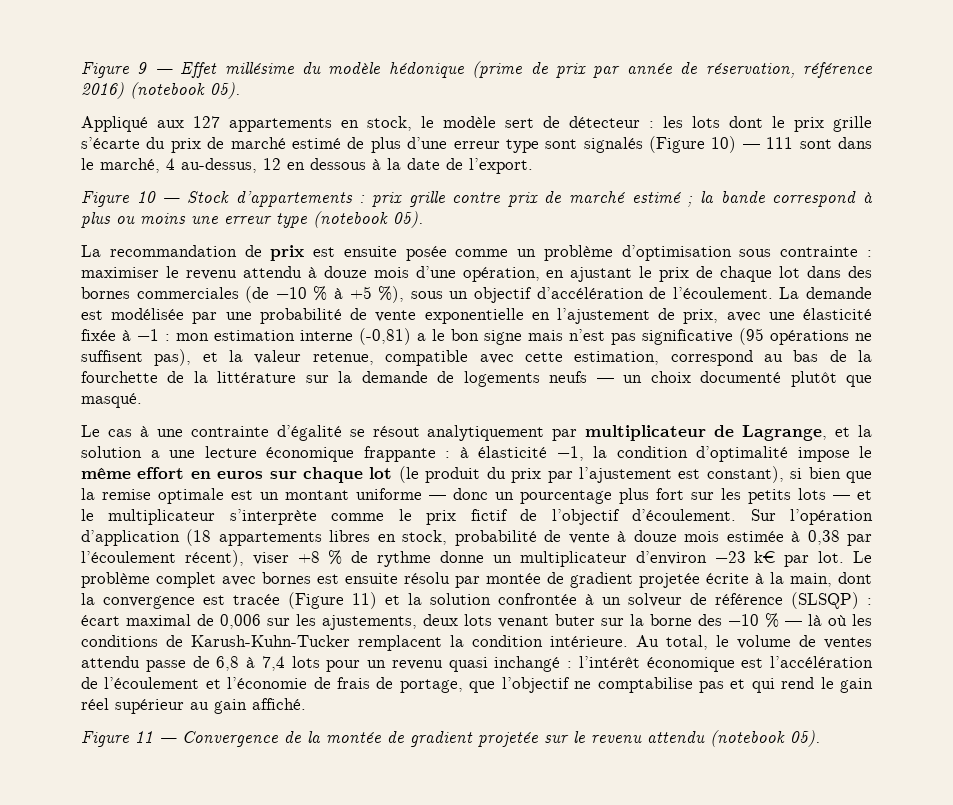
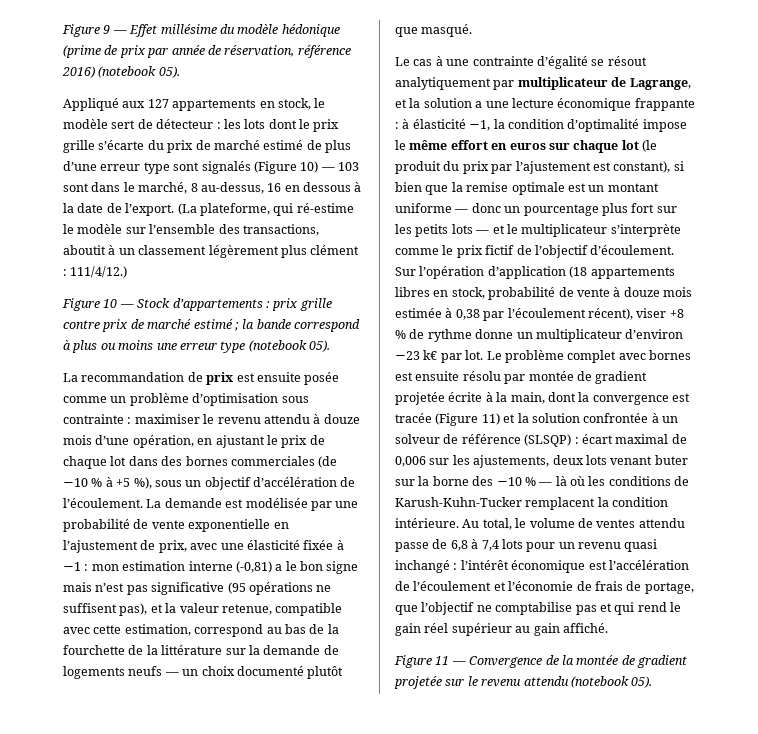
- Appliqué aux 127 appartements en stock, le modèle sert de détecteur : les lots dont le prix grille s’écarte du prix de marché estimé de plus d’une erreur type sont signalés (Figure 10) — 111 sont dans le marché, 4 au-dessus, 12 en dessous à la date de l’export.
+ Appliqué aux 127 appartements en stock, le modèle sert de détecteur : les lots dont le prix grille s’écarte du prix de marché estimé de plus d’une erreur type sont signalés (Figure 10) — 103 sont dans le marché, 8 au-dessus, 16 en dessous à la date de l’export. (La plateforme, qui ré-estime le modèle sur l’ensemble des transactions, aboutit à un classement légèrement plus clément : 111/4/12.)

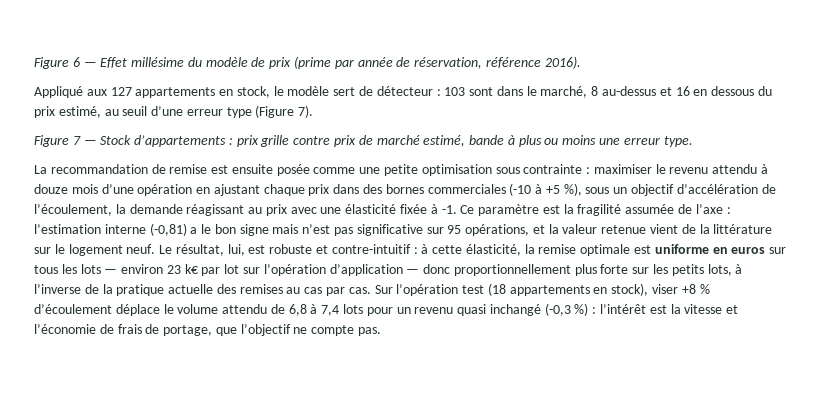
- Figure 9 — Effet millésime du modèle hédonique (prime de prix par année de réservation, référence 2016) (notebook 05).
+ Figure 6 — Effet millésime du modèle de prix (prime par année de réservation, référence 2016).
- Appliqué aux 127 appartements en stock, le modèle sert de détecteur : les lots dont le prix grille s’écarte du prix de marché estimé de plus d’une erreur type sont signalés (Figure 10) — 103 sont dans le marché, 8 au-dessus, 16 en dessous à la date de l’export. (La plateforme, qui ré-estime le modèle sur l’ensemble des transactions, aboutit à un classement légèrement plus clément : 111/4/12.)
- Figure 10 — Stock d’appartements : prix grille contre prix de marché estimé ; la bande correspond à plus ou moins une erreur type (notebook 05).
+ Appliqué aux 127 appartements en stock, le modèle sert de détecteur : 103 sont dans le marché, 8 au-dessus et 16 en dessous du prix estimé, au seuil d’une erreur type (Figure 7).
+ Figure 7 — Stock d’appartements : prix grille contre prix de marché estimé, bande à plus ou moins une erreur type.
- La recommandation de prix est ensuite posée comme un problème d’optimisation sous contrainte : maximiser le revenu attendu à douze mois d’une opération, en ajustant le prix de chaque lot dans des bornes commerciales (de −10 % à +5 %), sous un objectif d’accélération de l’écoulement. La demande est modélisée par une probabilité de vente exponentielle en l’ajustement de prix, avec une élasticité fixée à −1 : mon estimation interne (-0,81) a le bon signe mais n’est pas significative (95 opérations ne suffisent pas), et la valeur retenue, compatible avec cette estimation, correspond au bas de la fourchette de la littérature sur la demande de logements neufs — un choix documenté plutôt que masqué.
- Le cas à une contrainte d’égalité se résout analytiquement par multiplicateur de Lagrange, et la solution a une lecture économique frappante : à élasticité −1, la condition d’optimalité impose le même effort en euros sur chaque lot (le produit du prix par l’ajustement est constant), si bien que la remise optimale est un montant uniforme — donc un pourcentage plus fort sur les petits lots — et le multiplicateur s’interprète comme le prix fictif de l’objectif d’écoulement.
+ La recommandation de remise est ensuite posée comme une petite optimisation sous contrainte : maximiser le revenu attendu à douze mois d’une opération en ajustant chaque prix dans des bornes commerciales (-10 à +5 %), sous un objectif d’accélération de l’écoulement, la demande réagissant au prix avec une élasticité fixée à -1. Ce paramètre est la fragilité assumée de l’axe : l’estimation interne (-0,81) a le bon signe mais n’est pas significative sur 95 opérations, et la valeur retenue vient de la littérature sur le logement neuf. Le résultat, lui, est robuste et contre-intuitif : à cette élasticité, la remise optimale est uniforme en euros sur tous les lots — environ 23 k€ par lot sur l’opération d’application — donc proportionnellement plus forte sur les petits lots, à l’inverse de la pratique actuelle des remises au cas par cas.
- Sur l’opération d’application (18 appartements libres en stock, probabilité de vente à douze mois estimée à 0,38 par l’écoulement récent), viser +8 % de rythme donne un multiplicateur d’environ −23 k€ par lot. Le problème complet avec bornes est ensuite résolu par montée de gradient projetée écrite à la main, dont la convergence est tracée (Figure 11) et la solution confrontée à un solveur de référence (SLSQP) : écart maximal de 0,006 sur les ajustements, deux lots venant buter sur la borne des −10 % — là où les conditions de Karush-Kuhn-Tucker remplacent la condition intérieure. Au total, le volume de ventes attendu passe de 6,8 à 7,4 lots pour un revenu quasi inchangé : l’intérêt économique est l’accélération de l’écoulement et l’économie de frais de portage, que l’objectif ne comptabilise pas et qui rend le gain réel supérieur au gain affiché.
- Figure 11 — Convergence de la montée de gradient projetée sur le revenu attendu (notebook 05).
+ Sur l’opération test (18 appartements en stock), viser +8 % d’écoulement déplace le volume attendu de 6,8 à 7,4 lots pour un revenu quasi inchangé (-0,3 %) : l’intérêt est la vitesse et l’économie de frais de portage, que l’objectif ne compte pas.

